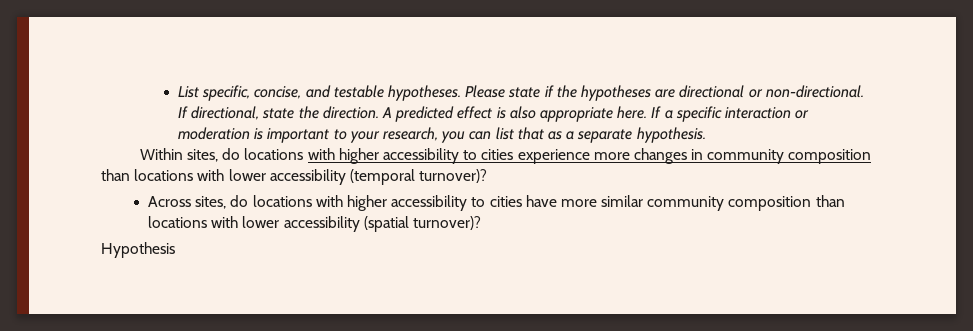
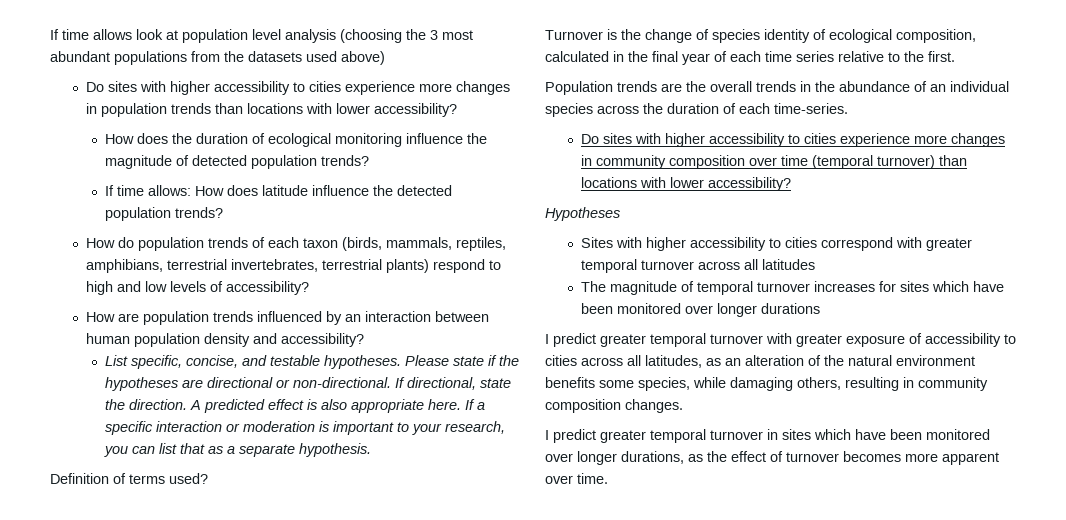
+ If time allows look at population level analysis (choosing the 3 most abundant populations from the datasets used above)
+ Do sites with higher accessibility to cities experience more changes in population trends than locations with lower accessibility?
+ How does the duration of ecological monitoring influence the magnitude of detected population trends?
+ If time allows: How does latitude influence the detected population trends?
+ How do population trends of each taxon (birds, mammals, reptiles, amphibians, terrestrial invertebrates, terrestrial plants) respond to high and low levels of accessibility?
+ How are population trends influenced by an interaction between human population density and accessibility?
- Within sites, do locations with higher accessibility to cities experience more changes in community composition than locations with lower accessibility (temporal turnover)?
- Across sites, do locations with higher accessibility to cities have more similar community composition than locations with lower accessibility (spatial turnover)?
- Hypothesis
+ Definition of terms used?
+ Turnover is the change of species identity of ecological composition, calculated in the final year of each time series relative to the first.
+ Population trends are the overall trends in the abundance of an individual species across the duration of each time-series.
+ Do sites with higher accessibility to cities experience more changes in community composition over time (temporal turnover) than locations with lower accessibility?
+ Hypotheses
+ Sites with higher accessibility to cities correspond with greater temporal turnover across all latitudes
+ The magnitude of temporal turnover increases for sites which have been monitored over longer durations
+ I predict greater temporal turnover with greater exposure of accessibility to cities across all latitudes, as an alteration of the natural environment benefits some species, while damaging others, resulting in community composition changes.
+ I predict greater temporal turnover in sites which have been monitored over longer durations, as the effect of turnover becomes more apparent over time.

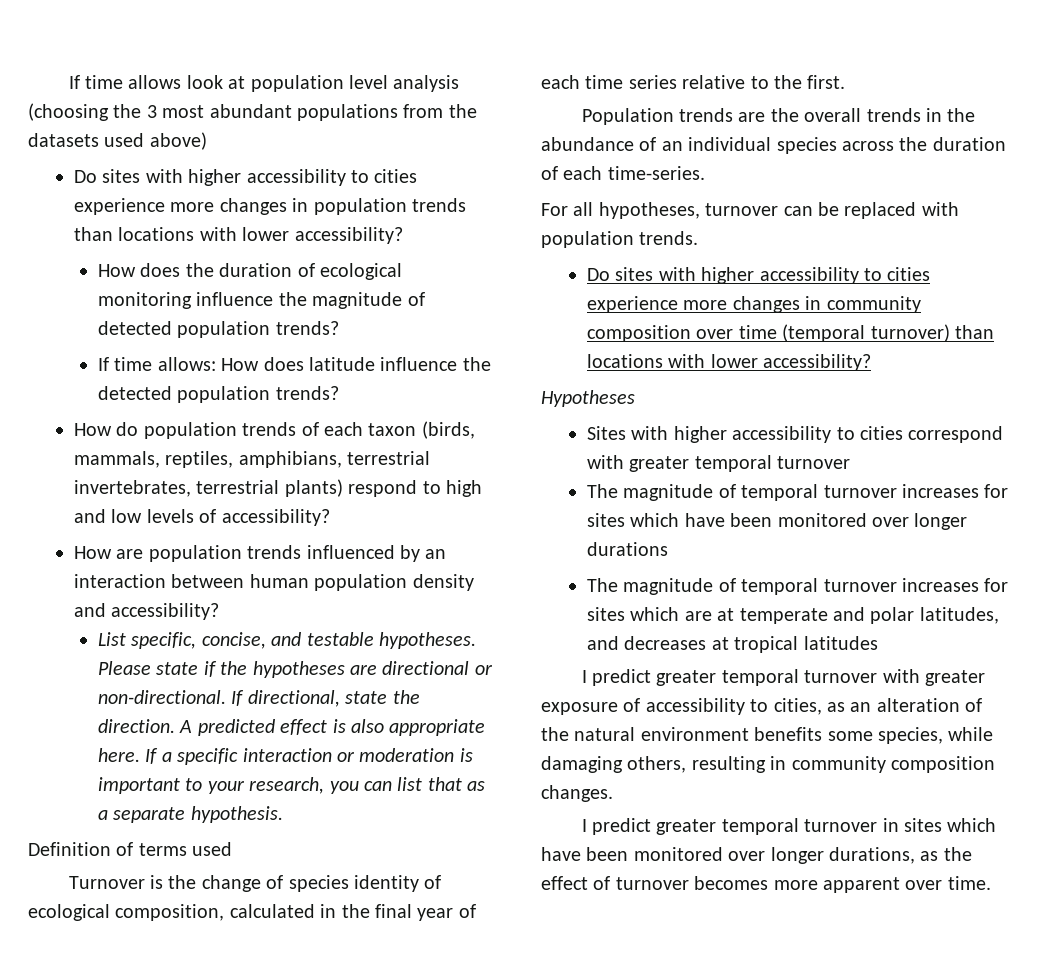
- Definition of terms used?
+ Definition of terms used
+ For all hypotheses, turnover can be replaced with population trends.
- Sites with higher accessibility to cities correspond with greater temporal turnover across all latitudes
+ Sites with higher accessibility to cities correspond with greater temporal turnover
+ The magnitude of temporal turnover increases for sites which are at temperate and polar latitudes, and decreases at tropical latitudes
- I predict greater temporal turnover with greater exposure of accessibility to cities across all latitudes, as an alteration of the natural environment benefits some species, while damaging others, resulting in community composition changes.
+ I predict greater temporal turnover with greater exposure of accessibility to cities, as an alteration of the natural environment benefits some species, while damaging others, resulting in community composition changes.

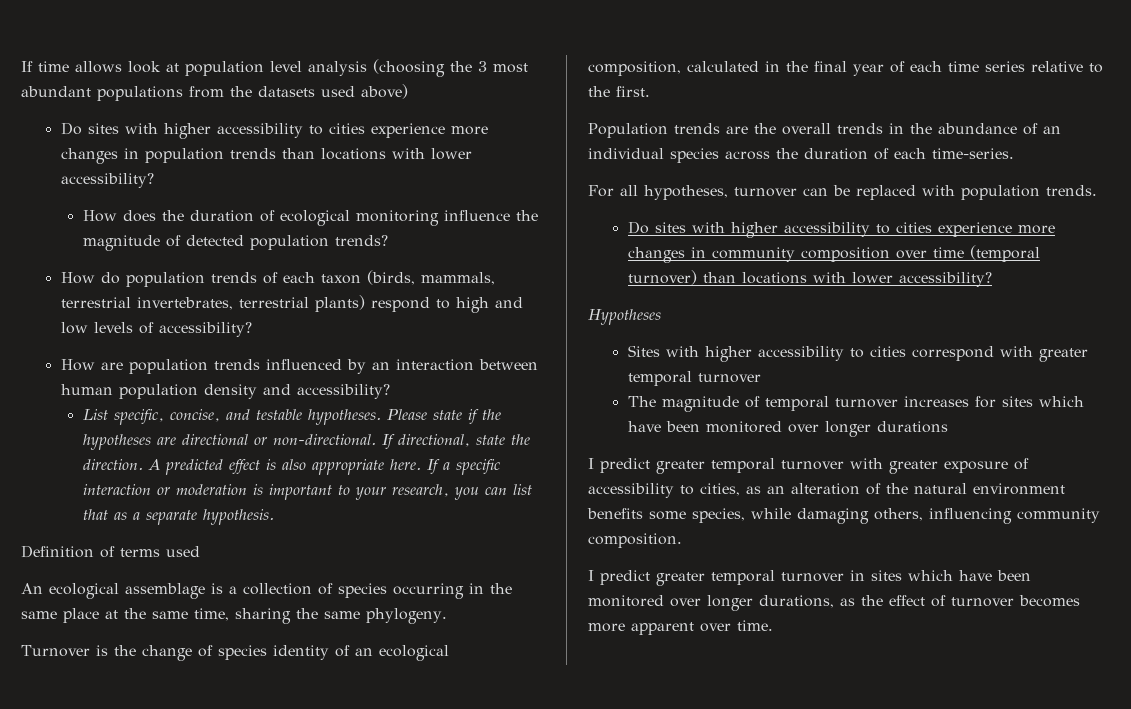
- If time allows: How does latitude influence the detected population trends?
- How do population trends of each taxon (birds, mammals, reptiles, amphibians, terrestrial invertebrates, terrestrial plants) respond to high and low levels of accessibility?
+ How do population trends of each taxon (birds, mammals, terrestrial invertebrates, terrestrial plants) respond to high and low levels of accessibility?
+ An ecological assemblage is a collection of species occurring in the same place at the same time, sharing the same phylogeny.
- Turnover is the change of species identity of ecological composition, calculated in the final year of each time series relative to the first.
+ Turnover is the change of species identity of an ecological composition, calculated in the final year of each time series relative to the first.
- The magnitude of temporal turnover increases for sites which are at temperate and polar latitudes, and decreases at tropical latitudes
- I predict greater temporal turnover with greater exposure of accessibility to cities, as an alteration of the natural environment benefits some species, while damaging others, resulting in community composition changes.
+ I predict greater temporal turnover with greater exposure of accessibility to cities, as an alteration of the natural environment benefits some species, while damaging others, influencing community composition.

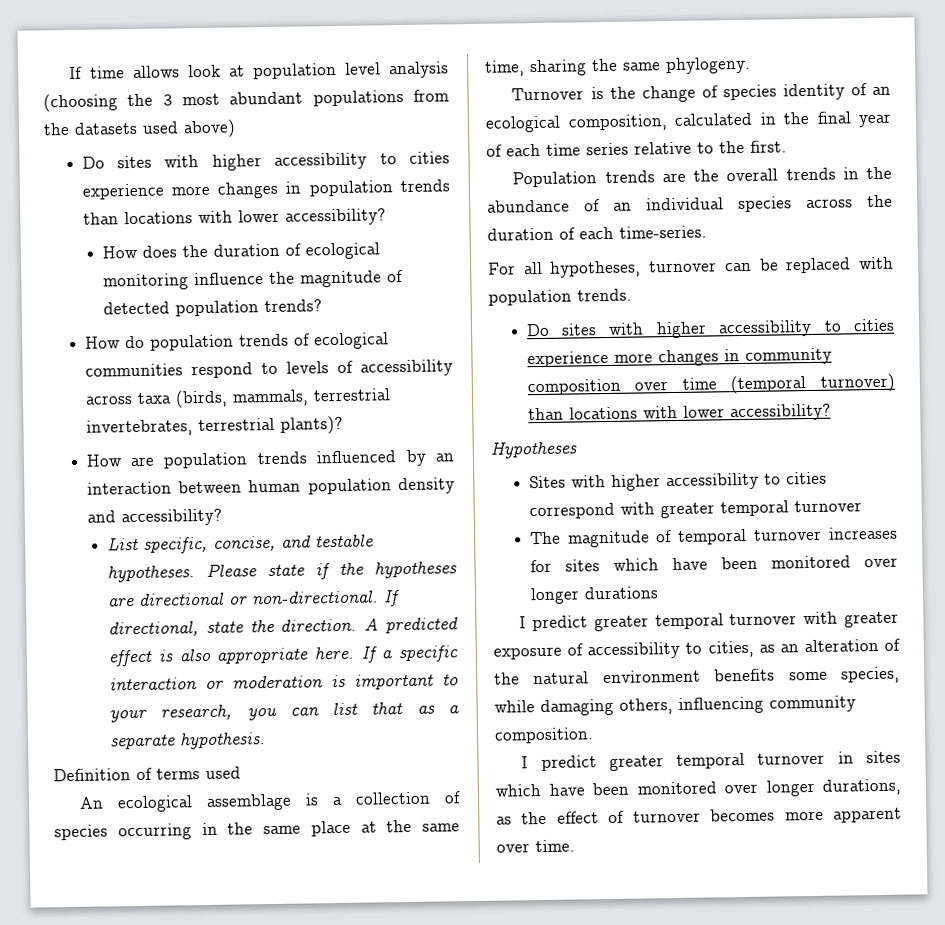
- How do population trends of each taxon (birds, mammals, terrestrial invertebrates, terrestrial plants) respond to high and low levels of accessibility?
+ How do population trends of ecological communities respond to levels of accessibility across taxa (birds, mammals, terrestrial invertebrates, terrestrial plants)?

